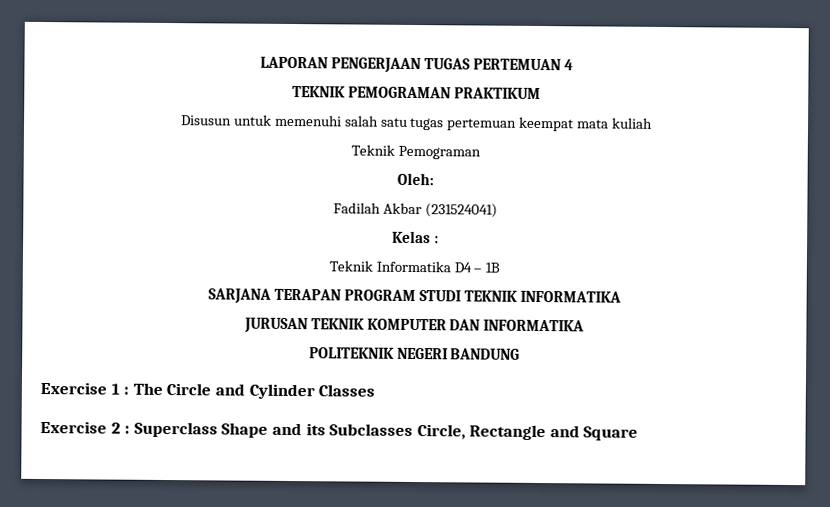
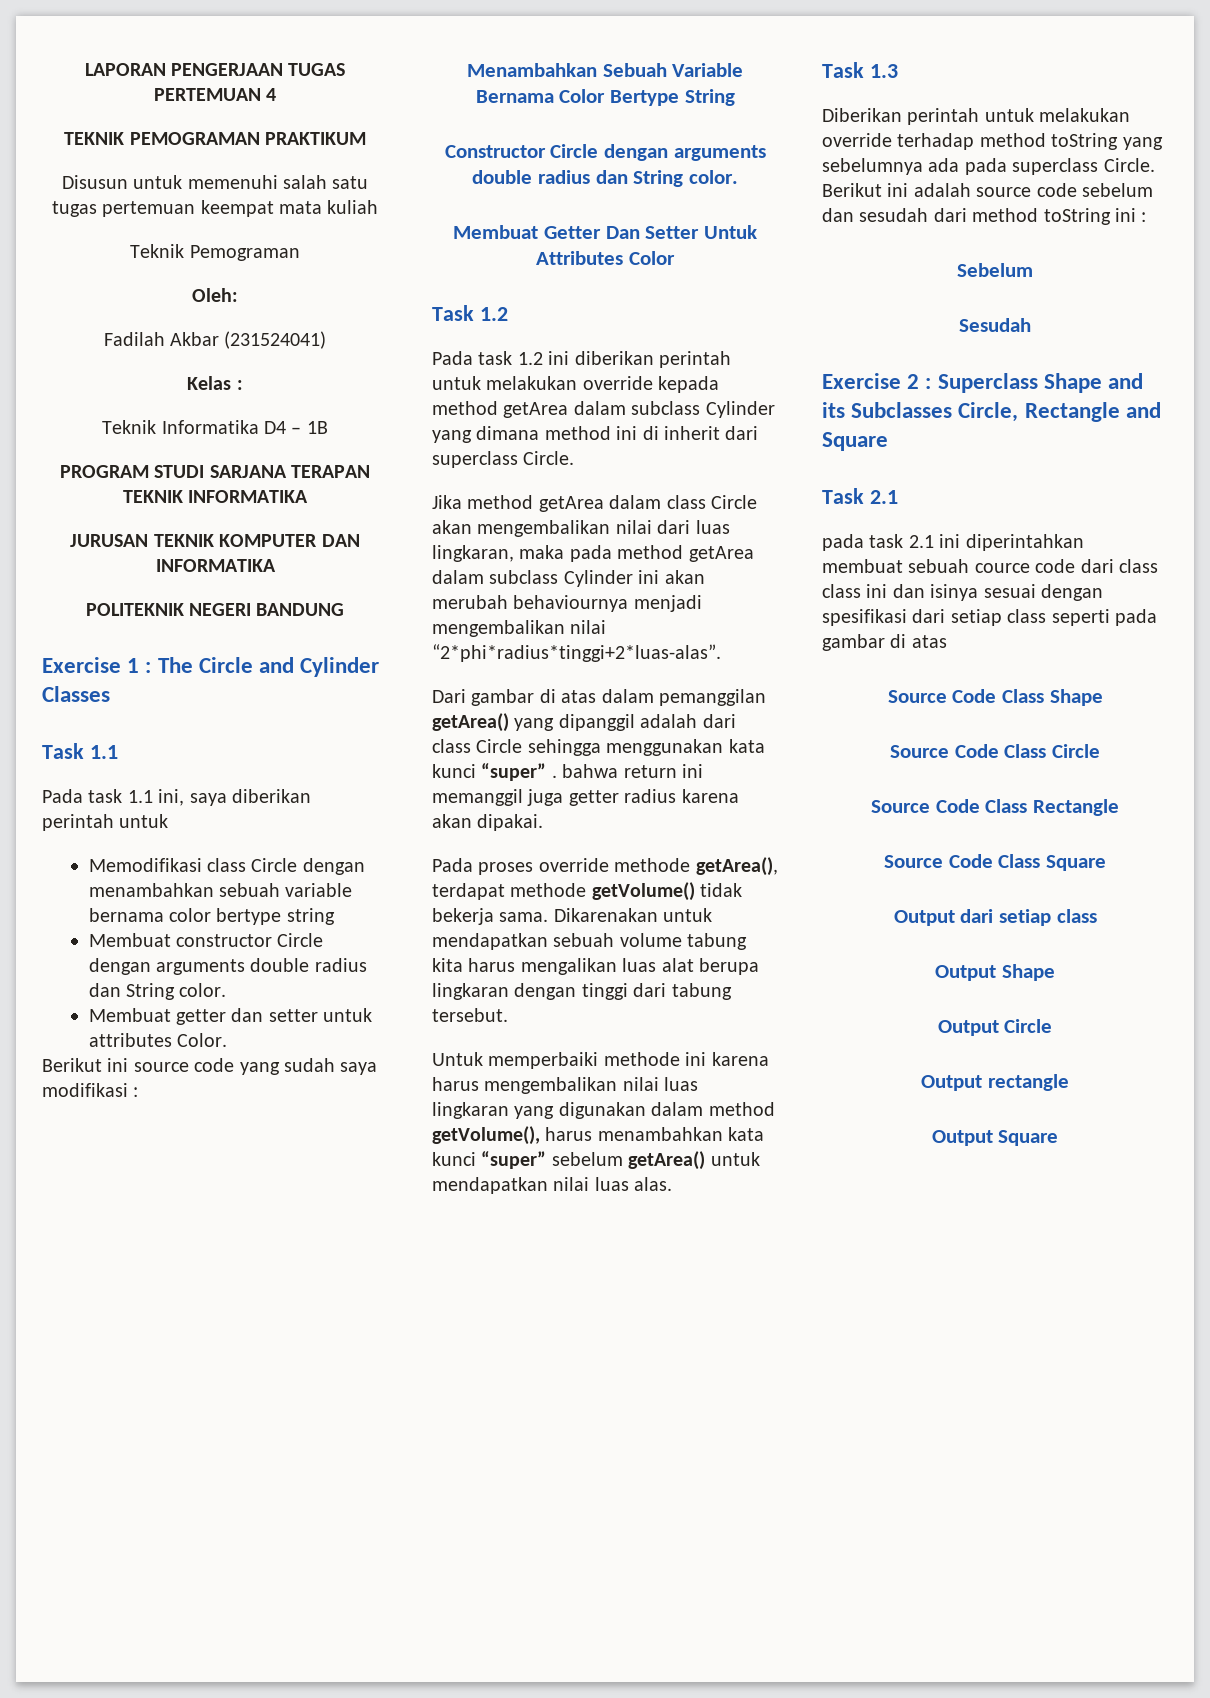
- SARJANA TERAPAN PROGRAM STUDI TEKNIK INFORMATIKA
+ PROGRAM STUDI SARJANA TERAPAN TEKNIK INFORMATIKA
+ Task 1.1
+ Pada task 1.1 ini, saya diberikan perintah untuk
+ Memodifikasi class Circle dengan menambahkan sebuah variable bernama color bertype string
+ Membuat constructor Circle dengan arguments double radius dan String color.
+ Membuat getter dan setter untuk attributes Color.
+ Berikut ini source code yang sudah saya modifikasi :
+ Menambahkan Sebuah Variable Bernama Color Bertype String
+ Constructor Circle dengan arguments double radius dan String color.
+ Membuat Getter Dan Setter Untuk Attributes Color
+ Task 1.2
+ Pada task 1.2 ini diberikan perintah untuk melakukan override kepada method getArea dalam subclass Cylinder yang dimana method ini di inherit dari superclass Circle.
+ Jika method getArea dalam class Circle akan mengembalikan nilai dari luas lingkaran, maka pada method getArea dalam subclass Cylinder ini akan merubah behaviournya menjadi mengembalikan nilai “2*phi*radius*tinggi+2*luas-alas”.
+ Dari gambar di atas dalam pemanggilan getArea() yang dipanggil adalah dari class Circle sehingga menggunakan kata kunci “super” . bahwa return ini memanggil juga getter radius karena akan dipakai.
+ Pada proses override methode getArea(), terdapat methode getVolume() tidak bekerja sama. Dikarenakan untuk mendapatkan sebuah volume tabung kita harus mengalikan luas alat berupa lingkaran dengan tinggi dari tabung tersebut.
+ Untuk memperbaiki methode ini karena harus mengembalikan nilai luas lingkaran yang digunakan dalam method getVolume(), harus menambahkan kata kunci “super” sebelum getArea() untuk mendapatkan nilai luas alas.
+ Task 1.3
+ Diberikan perintah untuk melakukan override terhadap method toString yang sebelumnya ada pada superclass Circle. Berikut ini adalah source code sebelum dan sesudah dari method toString ini :
+ Sebelum
+ Sesudah
+ Task 2.1
+ pada task 2.1 ini diperintahkan membuat sebuah cource code dari class class ini dan isinya sesuai dengan spesifikasi dari setiap class seperti pada gambar di atas
+ Source Code Class Shape
+ Source Code Class Circle
+ Source Code Class Rectangle
+ Source Code Class Square
+ Output dari setiap class
+ Output Shape
+ Output Circle
+ Output rectangle
+ Output Square

